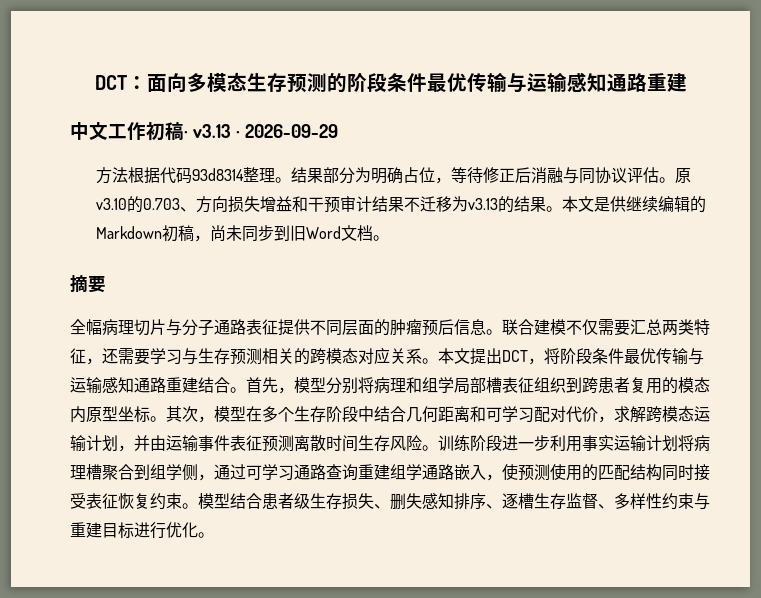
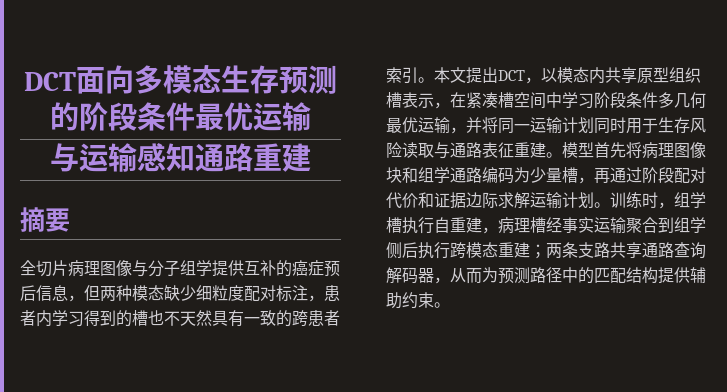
- DCT：面向多模态生存预测的阶段条件最优传输与运输感知通路重建
+ DCT面向多模态生存预测的阶段条件最优运输
+ 与运输感知通路重建
- 中文工作初稿· v3.13 · 2026-09-29
- 方法根据代码93d8314整理。结果部分为明确占位，等待修正后消融与同协议评估。原v3.10的0.703、方向损失增益和干预审计结果不迁移为v3.13的结果。本文是供继续编辑的Markdown初稿，尚未同步到旧Word文档。
  摘要
- 全幅病理切片与分子通路表征提供不同层面的肿瘤预后信息。联合建模不仅需要汇总两类特征，还需要学习与生存预测相关的跨模态对应关系。本文提出DCT，将阶段条件最优传输与运输感知通路重建结合。首先，模型分别将病理和组学局部槽表征组织到跨患者复用的模态内原型坐标。其次，模型在多个生存阶段中结合几何距离和可学习配对代价，求解跨模态运输计划，并由运输事件表征预测离散时间生存风险。训练阶段进一步利用事实运输计划将病理槽聚合到组学侧，通过可学习通路查询重建组学通路嵌入，使预测使用的匹配结构同时接受表征恢复约束。模型结合患者级生存损失、删失感知排序、逐槽生存监督、多样性约束与重建目标进行优化。
+ 全切片病理图像与分子组学提供互补的癌症预后信息，但两种模态缺少细粒度配对标注，患者内学习得到的槽也不天然具有一致的跨患者索引。本文提出DCT，以模态内共享原型组织槽表示，在紧凑槽空间中学习阶段条件多几何最优运输，并将同一运输计划同时用于生存风险读取与通路表征重建。模型首先将病理图像块和组学通路编码为少量槽，再通过阶段配对代价和证据边际求解运输计划。训练时，组学槽执行自重建，病理槽经事实运输聚合到组学侧后执行跨模态重建；两条支路共享通路查询解码器，从而为预测路径中的匹配结构提供辅助约束。

